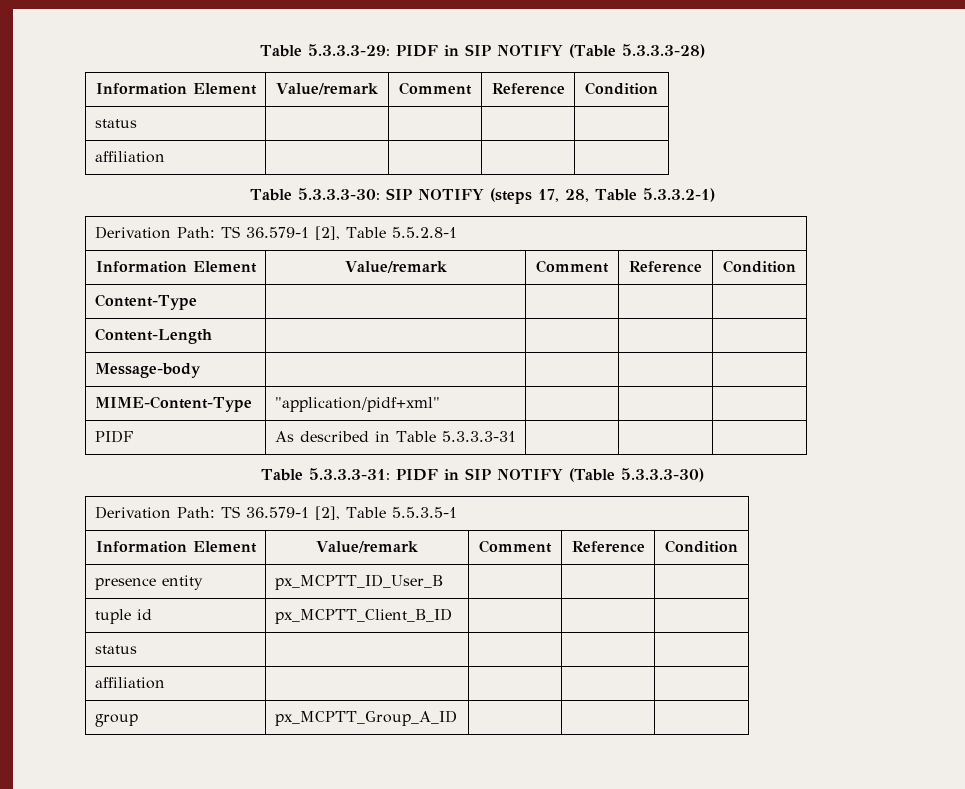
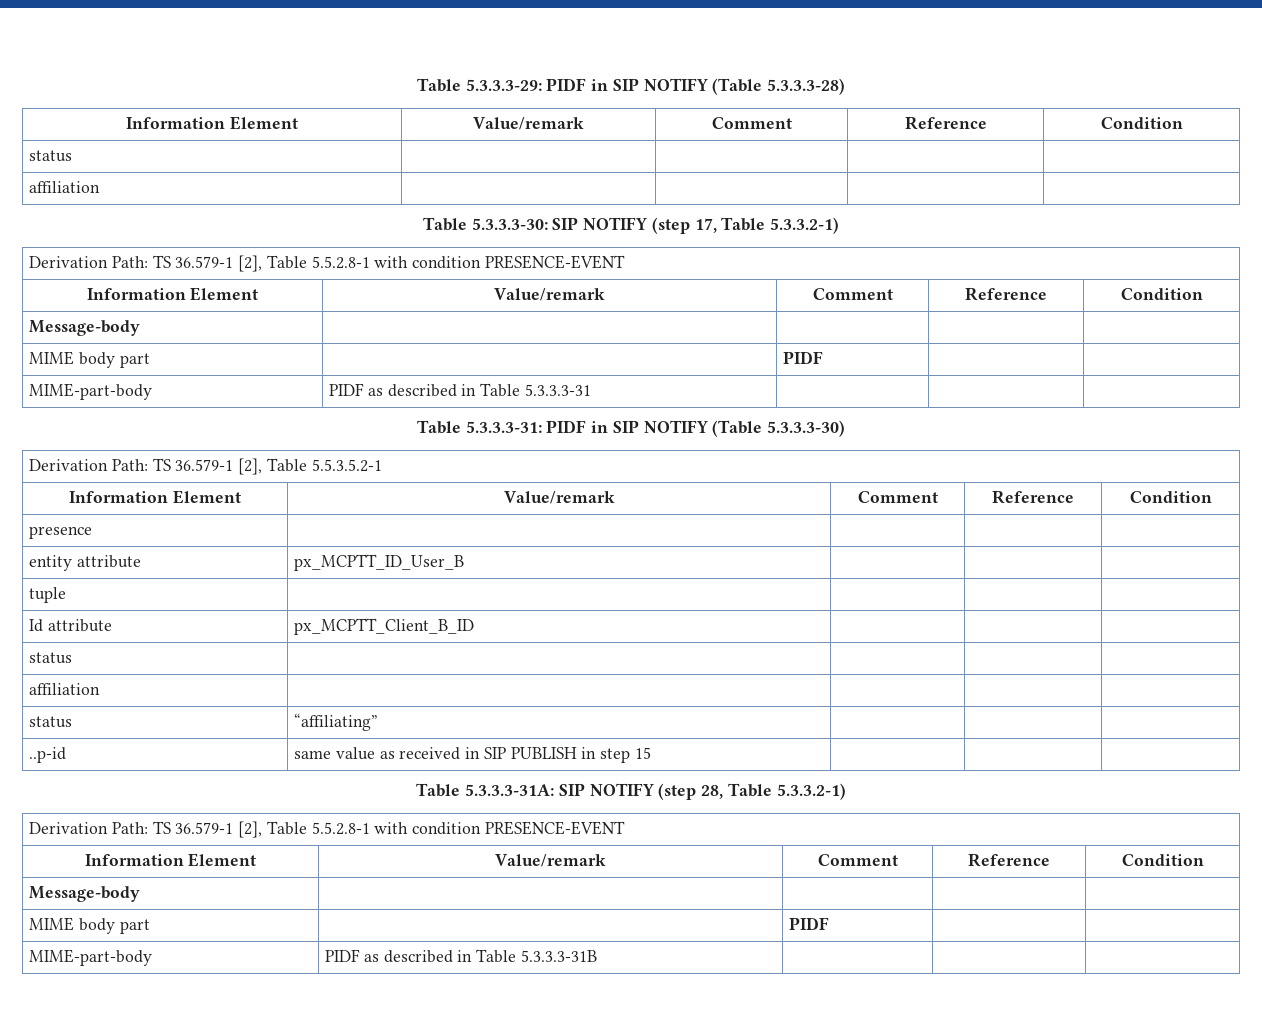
- Table 5.3.3.3-30: SIP NOTIFY (steps 17, 28, Table 5.3.3.2-1)
- Derivation Path: TS 36.579-1 [2], Table 5.5.2.8-1
+ Table 5.3.3.3-30: SIP NOTIFY (step 17, Table 5.3.3.2-1)
+ Derivation Path: TS 36.579-1 [2], Table 5.5.2.8-1 with condition PRESENCE-EVENT
  Information Element | Value/remark | Comment | Reference | Condition
- Content-Type | | | |
- Content-Length | | | |
  Message-body | | | |
- MIME-Content-Type | "application/pidf+xml" | | |
- PIDF | As described in Table 5.3.3.3-31 | | |
+ MIME body part | | PIDF | |
+ MIME-part-body | PIDF as described in Table 5.3.3.3-31 | | |
- Derivation Path: TS 36.579-1 [2], Table 5.5.3.5-1
+ Derivation Path: TS 36.579-1 [2], Table 5.5.3.5.2-1
- presence entity | px_MCPTT_ID_User_B | | |
+ presence | | | |
+ entity attribute | px_MCPTT_ID_User_B | | |
- tuple id | px_MCPTT_Client_B_ID | | |
+ tuple | | | |
+ Id attribute | px_MCPTT_Client_B_ID | | |
- group | px_MCPTT_Group_A_ID | | |
+ status | “affiliating” | | |
+ ..p-id | same value as received in SIP PUBLISH in step 15 | | |
+ Table 5.3.3.3-31A: SIP NOTIFY (step 28, Table 5.3.3.2-1)
+ Derivation Path: TS 36.579-1 [2], Table 5.5.2.8-1 with condition PRESENCE-EVENT
+ Information Element | Value/remark | Comment | Reference | Condition
+ Message-body | | | |
+ MIME body part | | PIDF | |
+ MIME-part-body | PIDF as described in Table 5.3.3.3-31B | | |

